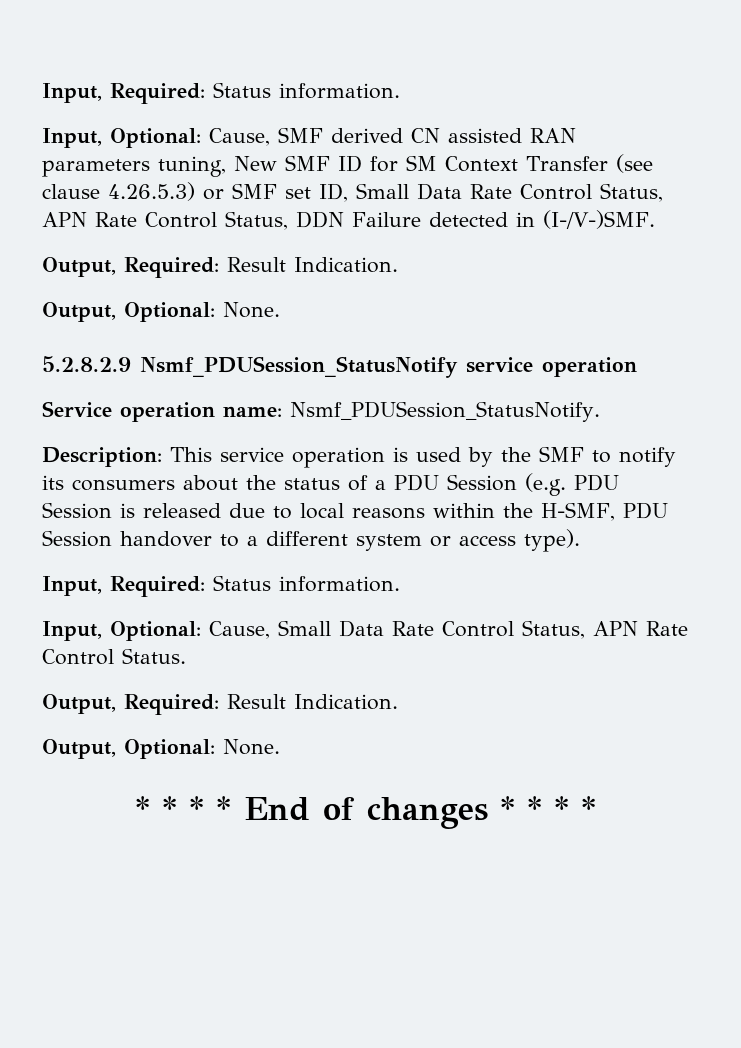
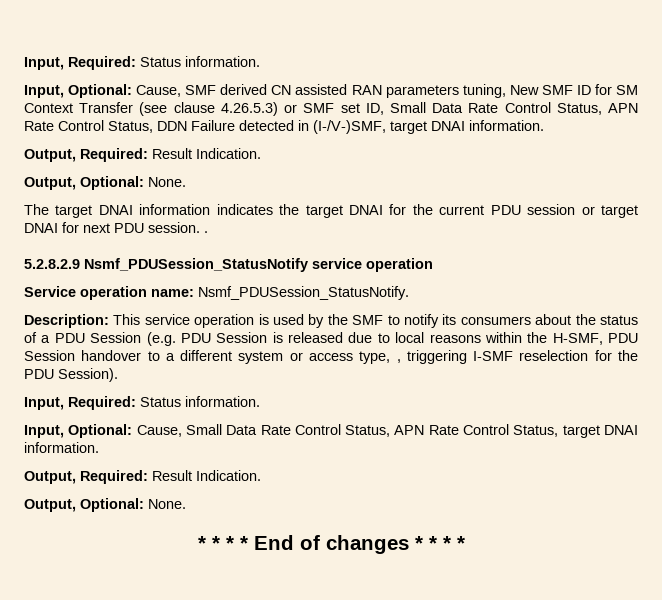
- Input, Optional: Cause, SMF derived CN assisted RAN parameters tuning, New SMF ID for SM Context Transfer (see clause 4.26.5.3) or SMF set ID, Small Data Rate Control Status, APN Rate Control Status, DDN Failure detected in (I-/V-)SMF.
+ Input, Optional: Cause, SMF derived CN assisted RAN parameters tuning, New SMF ID for SM Context Transfer (see clause 4.26.5.3) or SMF set ID, Small Data Rate Control Status, APN Rate Control Status, DDN Failure detected in (I-/V-)SMF, target DNAI information.
  Output, Required: Result Indication.
  Output, Optional: None.
+ The target DNAI information indicates the target DNAI for the current PDU session or target DNAI for next PDU session. .
- Description: This service operation is used by the SMF to notify its consumers about the status of a PDU Session (e.g. PDU Session is released due to local reasons within the H-SMF, PDU Session handover to a different system or access type).
+ Description: This service operation is used by the SMF to notify its consumers about the status of a PDU Session (e.g. PDU Session is released due to local reasons within the H-SMF, PDU Session handover to a different system or access type, , triggering I-SMF reselection for the PDU Session).
- Input, Optional: Cause, Small Data Rate Control Status, APN Rate Control Status.
+ Input, Optional: Cause, Small Data Rate Control Status, APN Rate Control Status, target DNAI information.

